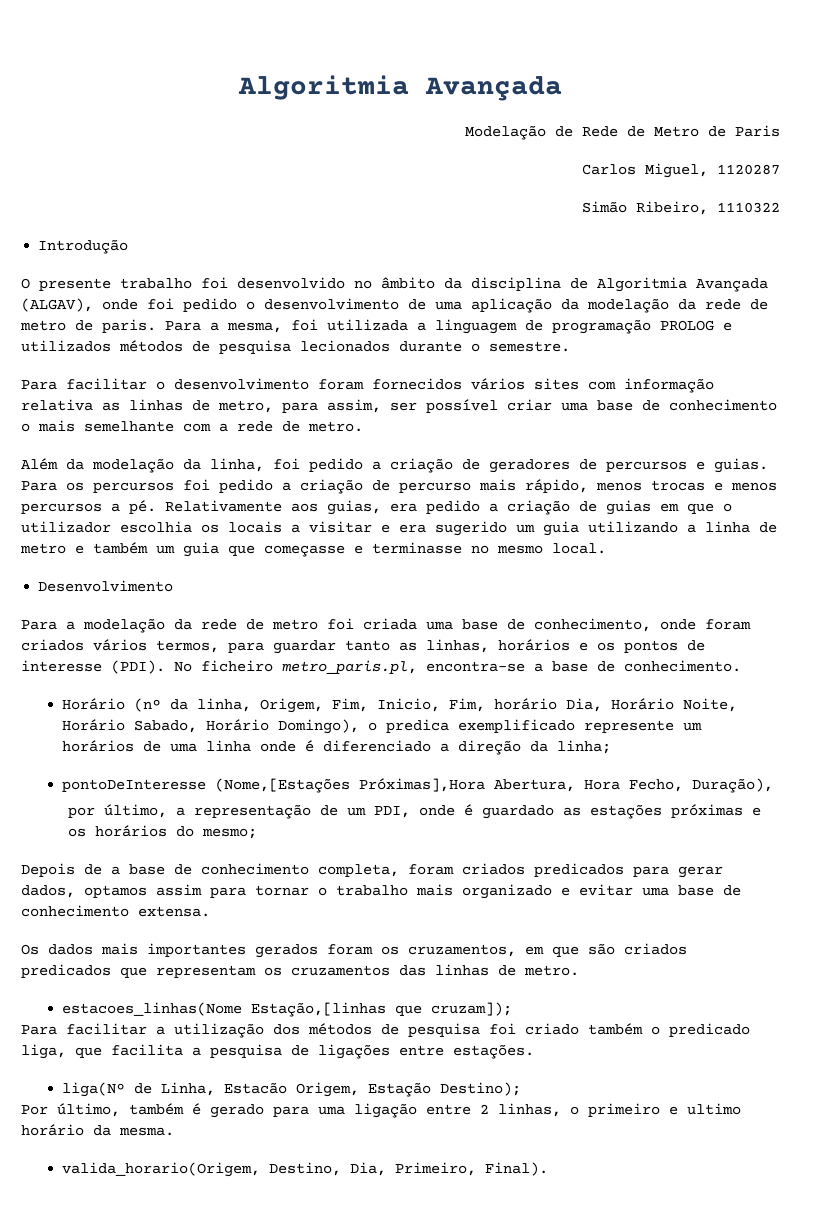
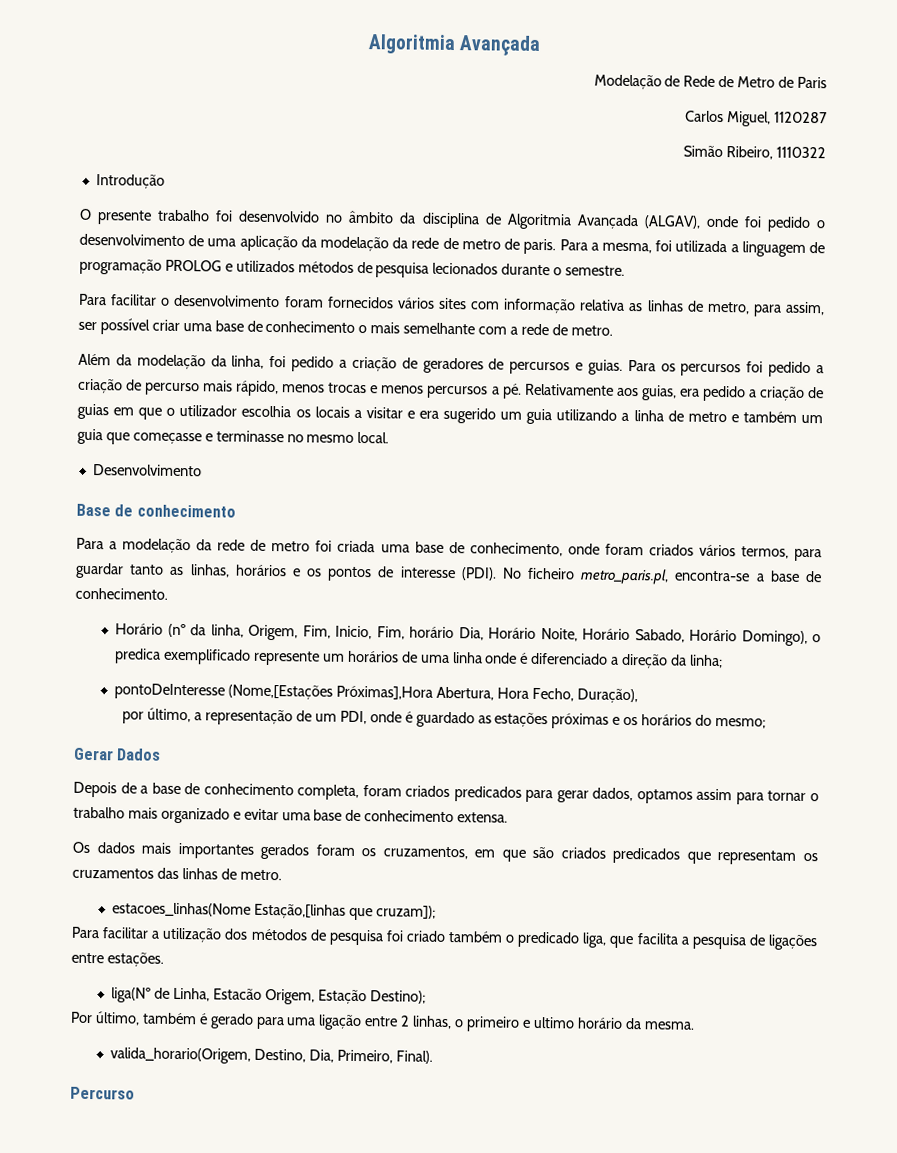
+ Base de conhecimento
+ Gerar Dados
+ Percurso

